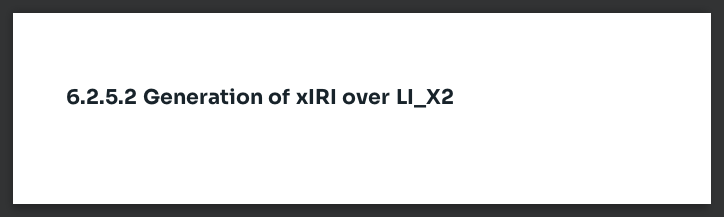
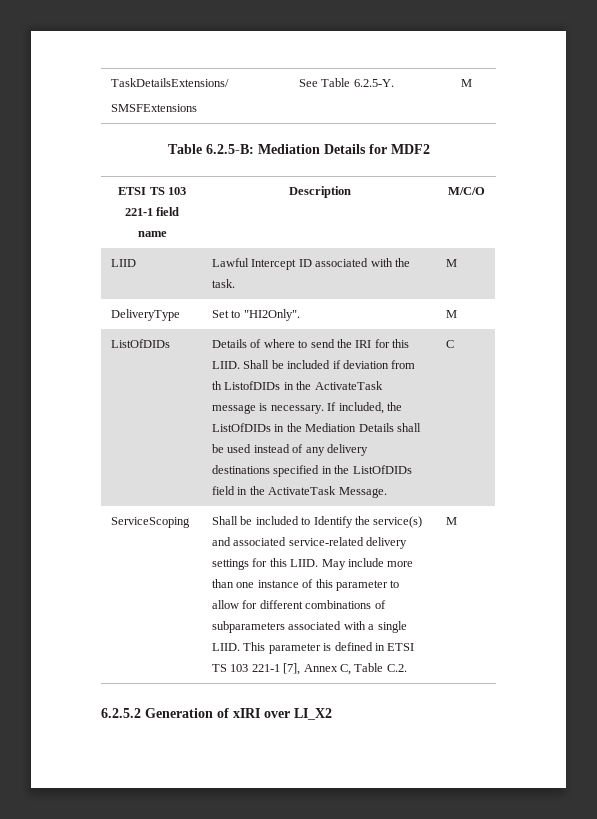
+ TaskDetailsExtensions/
+ SMSFExtensions | See Table 6.2.5-Y. | M
+ Table 6.2.5-B: Mediation Details for MDF2
+ ETSI TS 103 221-1 field name | Description | M/C/O
+ LIID | Lawful Intercept ID associated with the task. | M
+ DeliveryType | Set to "HI2Only". | M
+ ListOfDIDs | Details of where to send the IRI for this LIID. Shall be included if deviation from th ListofDIDs in the ActivateTask message is necessary. If included, the ListOfDIDs in the Mediation Details shall be used instead of any delivery destinations specified in the ListOfDIDs field in the ActivateTask Message. | C
+ ServiceScoping | Shall be included to Identify the service(s) and associated service-related delivery settings for this LIID. May include more than one instance of this parameter to allow for different combinations of subparameters associated with a single LIID. This parameter is defined in ETSI TS 103 221-1 [7], Annex C, Table C.2. | M

